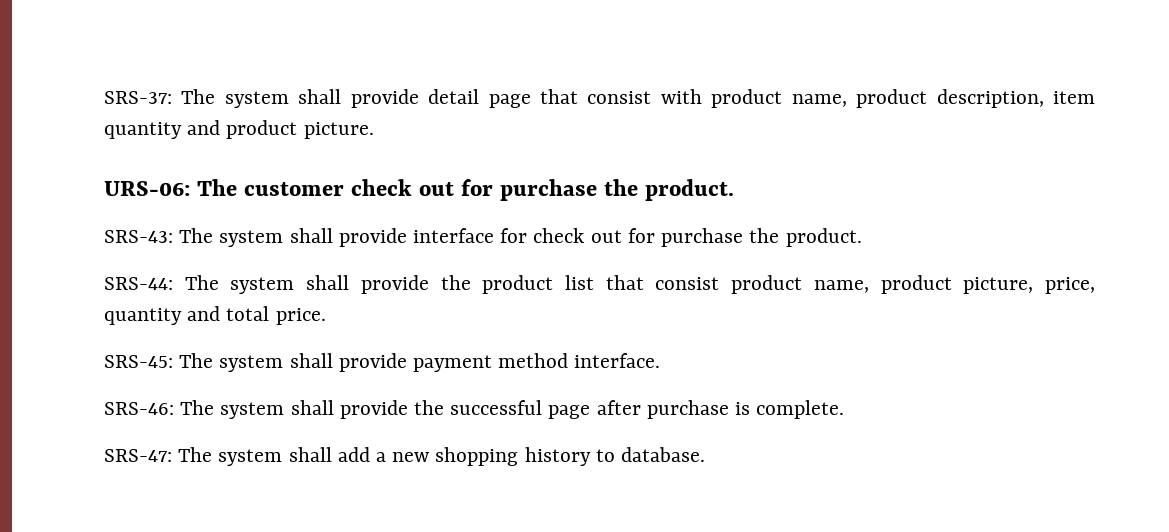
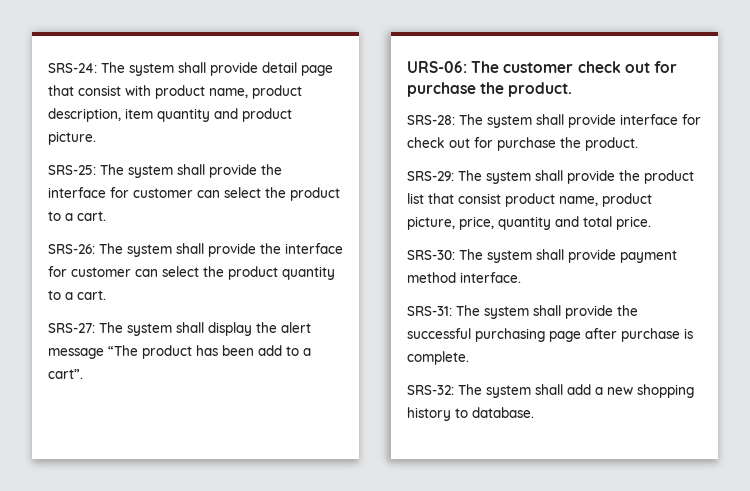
- SRS-37: The system shall provide detail page that consist with product name, product description, item quantity and product picture.
+ SRS-24: The system shall provide detail page that consist with product name, product description, item quantity and product picture.
+ SRS-25: The system shall provide the interface for customer can select the product to a cart.
+ SRS-26: The system shall provide the interface for customer can select the product quantity to a cart.
+ SRS-27: The system shall display the alert message “The product has been add to a cart”.
- SRS-43: The system shall provide interface for check out for purchase the product.
+ SRS-28: The system shall provide interface for check out for purchase the product.
- SRS-44: The system shall provide the product list that consist product name, product picture, price, quantity and total price.
+ SRS-29: The system shall provide the product list that consist product name, product picture, price, quantity and total price.
- SRS-45: The system shall provide payment method interface.
+ SRS-30: The system shall provide payment method interface.
- SRS-46: The system shall provide the successful page after purchase is complete.
+ SRS-31: The system shall provide the successful purchasing page after purchase is complete.
- SRS-47: The system shall add a new shopping history to database.
+ SRS-32: The system shall add a new shopping history to database.

